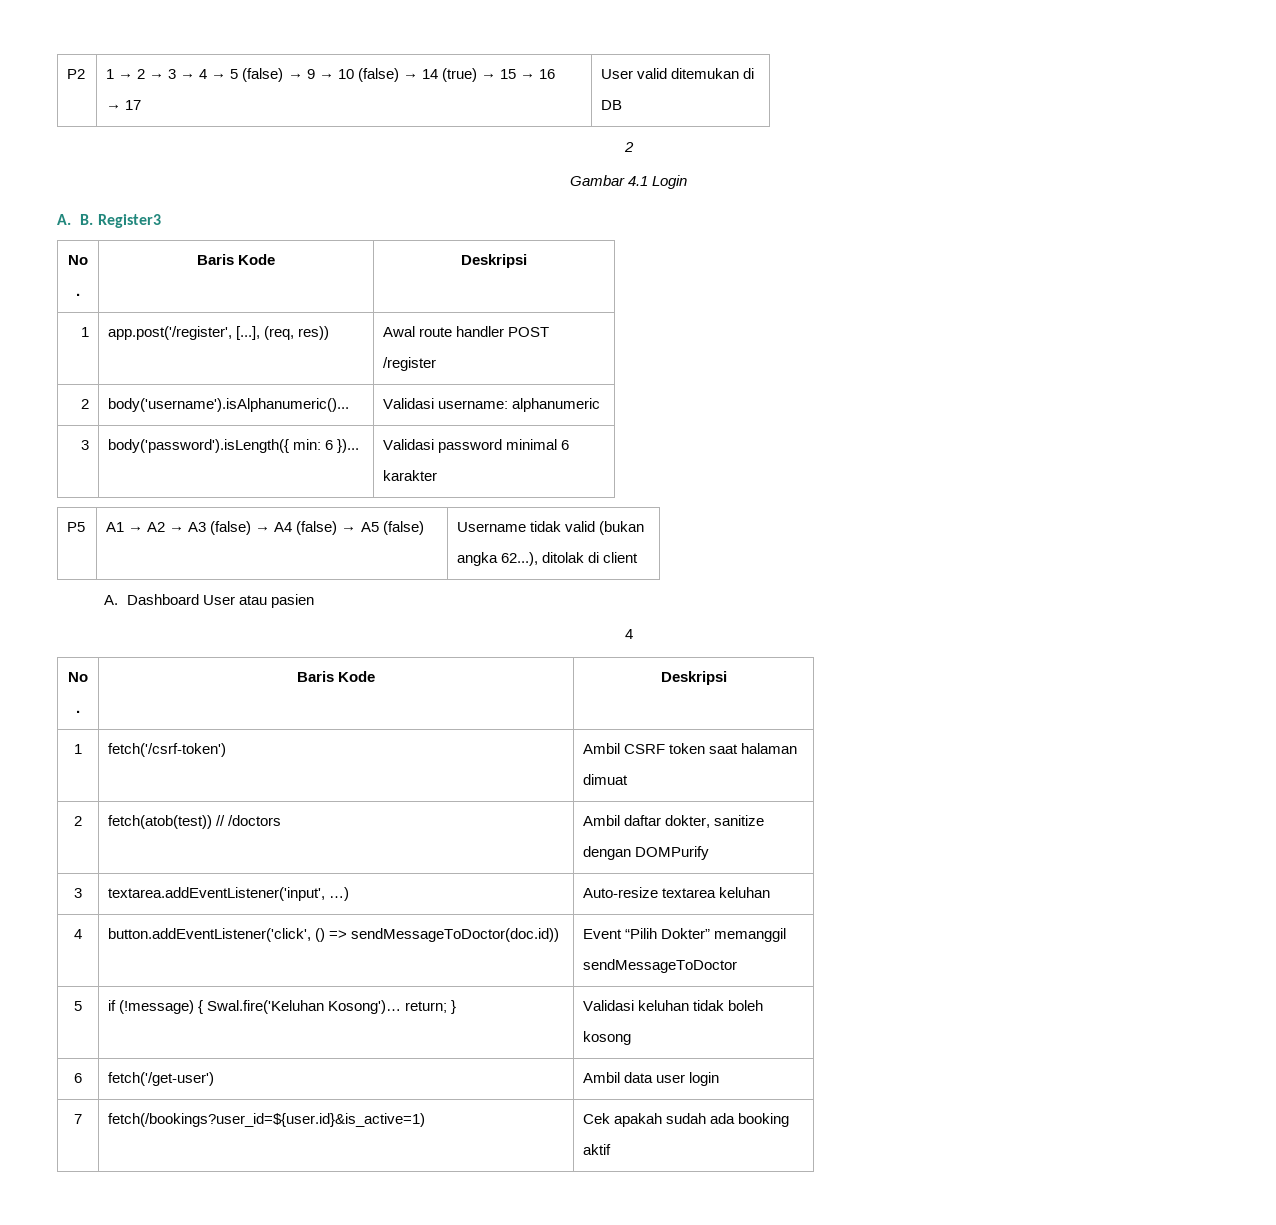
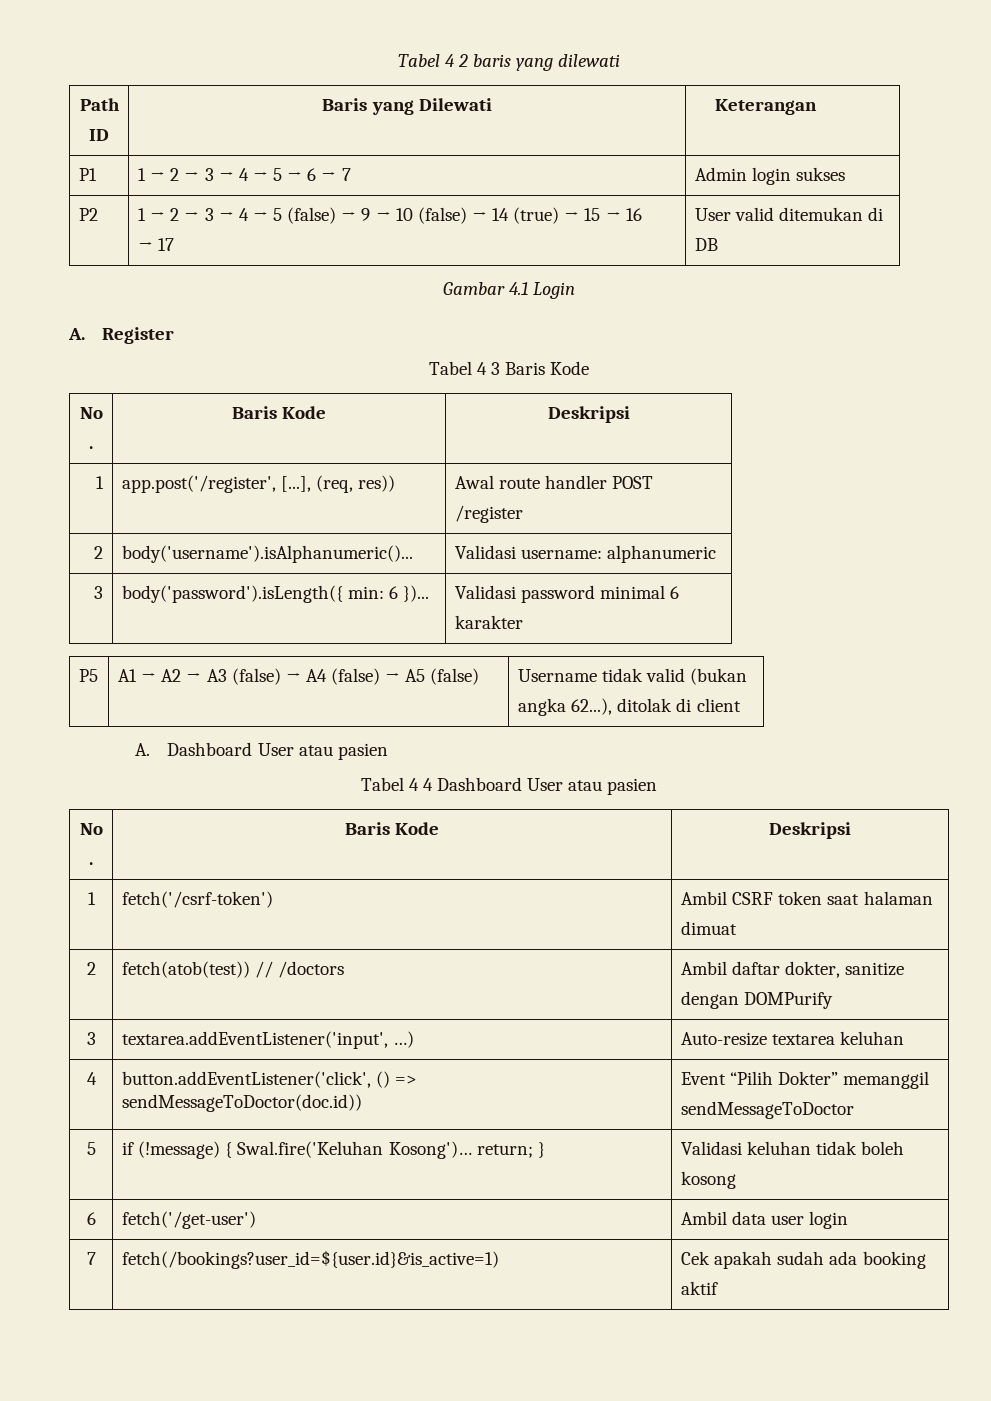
+ Tabel 4 2 baris yang dilewati
+ Path
+ ID | Baris yang Dilewati | Keterangan
+ P1 | 1 → 2 → 3 → 4 → 5 → 6 → 7 | Admin login sukses
  P2 | 1 → 2 → 3 → 4 → 5 (false) → 9 → 10 (false) → 14 (true) → 15 → 16
  → 17 | User valid ditemukan di
  DB
- 2
- A. B. Register3
+ A. Register
+ Tabel 4 3 Baris Kode
  A. Dashboard User atau pasien
- 4
+ Tabel 4 4 Dashboard User atau pasien

